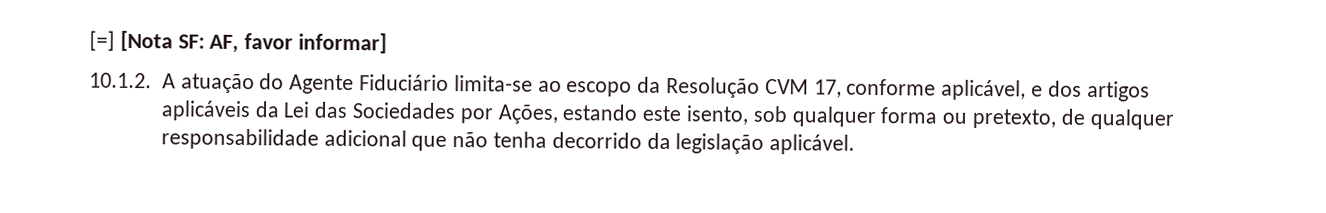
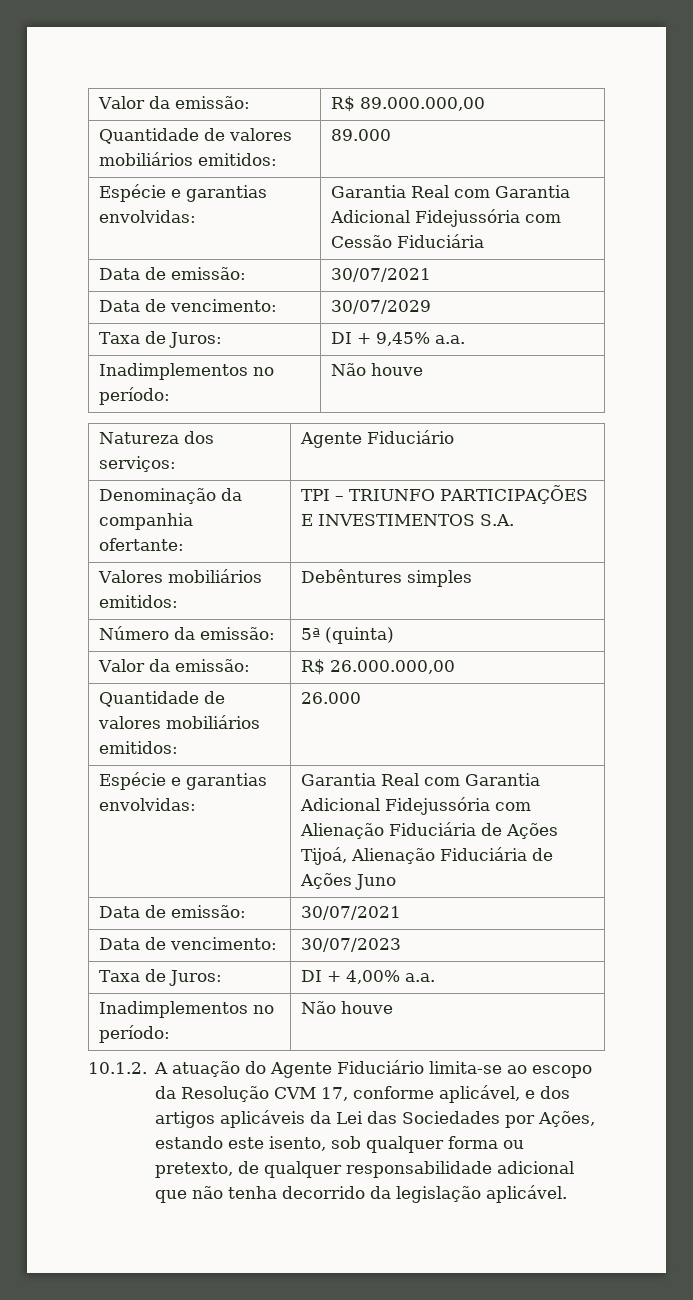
- [=] [Nota SF: AF, favor informar]
+ Valor da emissão: | R$ 89.000.000,00
+ Quantidade de valores mobiliários emitidos: | 89.000
+ Espécie e garantias envolvidas: | Garantia Real com Garantia Adicional Fidejussória com Cessão Fiduciária
+ Data de emissão: | 30/07/2021
+ Data de vencimento: | 30/07/2029
+ Taxa de Juros: | DI + 9,45% a.a.
+ Inadimplementos no período: | Não houve
+ Natureza dos serviços: | Agente Fiduciário
+ Denominação da companhia ofertante: | TPI – TRIUNFO PARTICIPAÇÕES E INVESTIMENTOS S.A.
+ Valores mobiliários emitidos: | Debêntures simples
+ Número da emissão: | 5ª (quinta)
+ Valor da emissão: | R$ 26.000.000,00
+ Quantidade de valores mobiliários emitidos: | 26.000
+ Espécie e garantias envolvidas: | Garantia Real com Garantia Adicional Fidejussória com Alienação Fiduciária de Ações Tijoá, Alienação Fiduciária de Ações Juno
+ Data de emissão: | 30/07/2021
+ Data de vencimento: | 30/07/2023
+ Taxa de Juros: | DI + 4,00% a.a.
+ Inadimplementos no período: | Não houve

